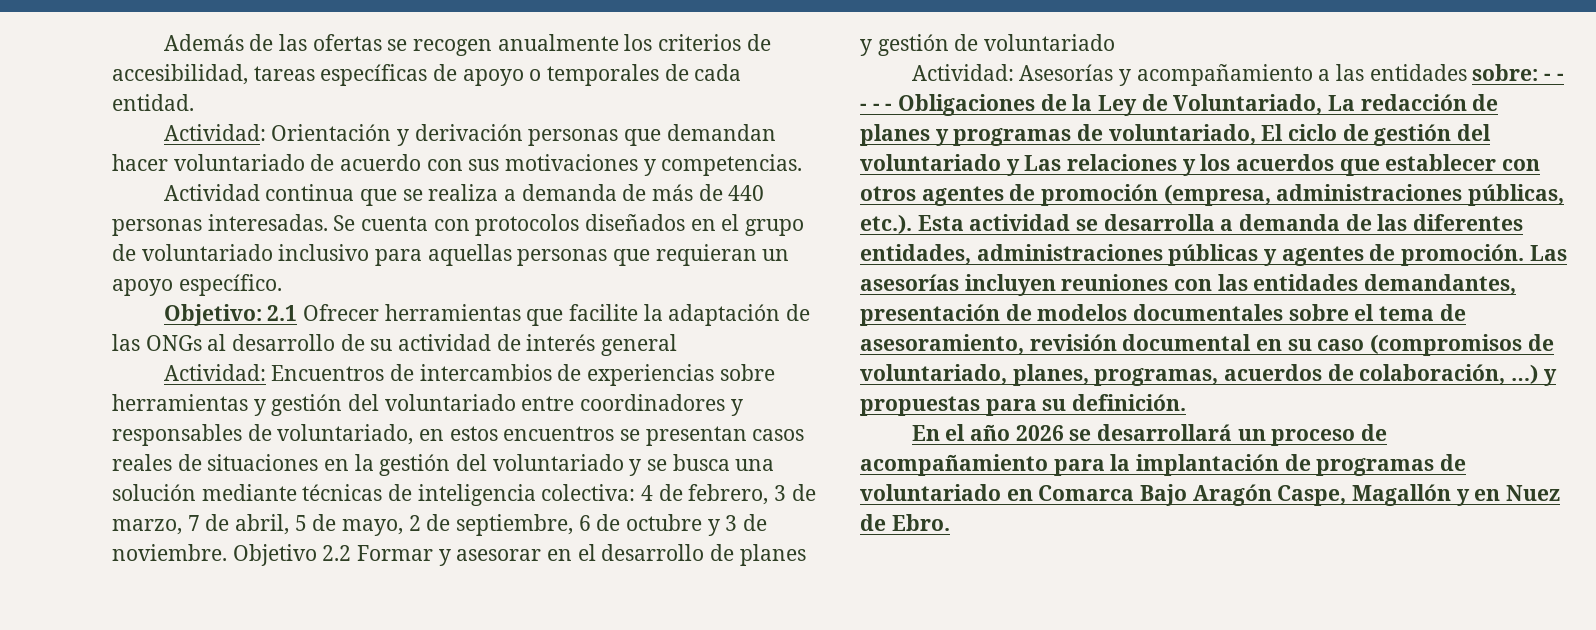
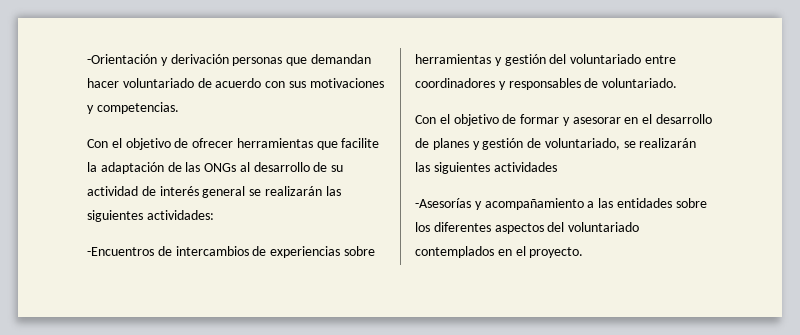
- Además de las ofertas se recogen anualmente los criterios de accesibilidad, tareas específicas de apoyo o temporales de cada entidad.
- Actividad: Orientación y derivación personas que demandan hacer voluntariado de acuerdo con sus motivaciones y competencias.
+ -Orientación y derivación personas que demandan hacer voluntariado de acuerdo con sus motivaciones y competencias.
- Actividad continua que se realiza a demanda de más de 440 personas interesadas. Se cuenta con protocolos diseñados en el grupo de voluntariado inclusivo para aquellas personas que requieran un apoyo específico.
- Objetivo: 2.1 Ofrecer herramientas que facilite la adaptación de las ONGs al desarrollo de su actividad de interés general
- Actividad: Encuentros de intercambios de experiencias sobre herramientas y gestión del voluntariado entre coordinadores y responsables de voluntariado, en estos encuentros se presentan casos reales de situaciones en la gestión del voluntariado y se busca una solución mediante técnicas de inteligencia colectiva: 4 de febrero, 3 de marzo, 7 de abril, 5 de mayo, 2 de septiembre, 6 de octubre y 3 de noviembre. Objetivo 2.2 Formar y asesorar en el desarrollo de planes y gestión de voluntariado
- Actividad: Asesorías y acompañamiento a las entidades sobre: - - - - - Obligaciones de la Ley de Voluntariado, La redacción de planes y programas de voluntariado, El ciclo de gestión del voluntariado y Las relaciones y los acuerdos que establecer con otros agentes de promoción (empresa, administraciones públicas, etc.). Esta actividad se desarrolla a demanda de las diferentes entidades, administraciones públicas y agentes de promoción. Las asesorías incluyen reuniones con las entidades demandantes, presentación de modelos documentales sobre el tema de asesoramiento, revisión documental en su caso (compromisos de voluntariado, planes, programas, acuerdos de colaboración, …) y propuestas para su definición.
- En el año 2026 se desarrollará un proceso de acompañamiento para la implantación de programas de voluntariado en Comarca Bajo Aragón Caspe, Magallón y en Nuez de Ebro.
+ Con el objetivo de ofrecer herramientas que facilite la adaptación de las ONGs al desarrollo de su actividad de interés general se realizarán las siguientes actividades:
+ -Encuentros de intercambios de experiencias sobre herramientas y gestión del voluntariado entre coordinadores y responsables de voluntariado.
+ Con el objetivo de formar y asesorar en el desarrollo de planes y gestión de voluntariado, se realizarán las siguientes actividades
+ -Asesorías y acompañamiento a las entidades sobre los diferentes aspectos del voluntariado contemplados en el proyecto.

